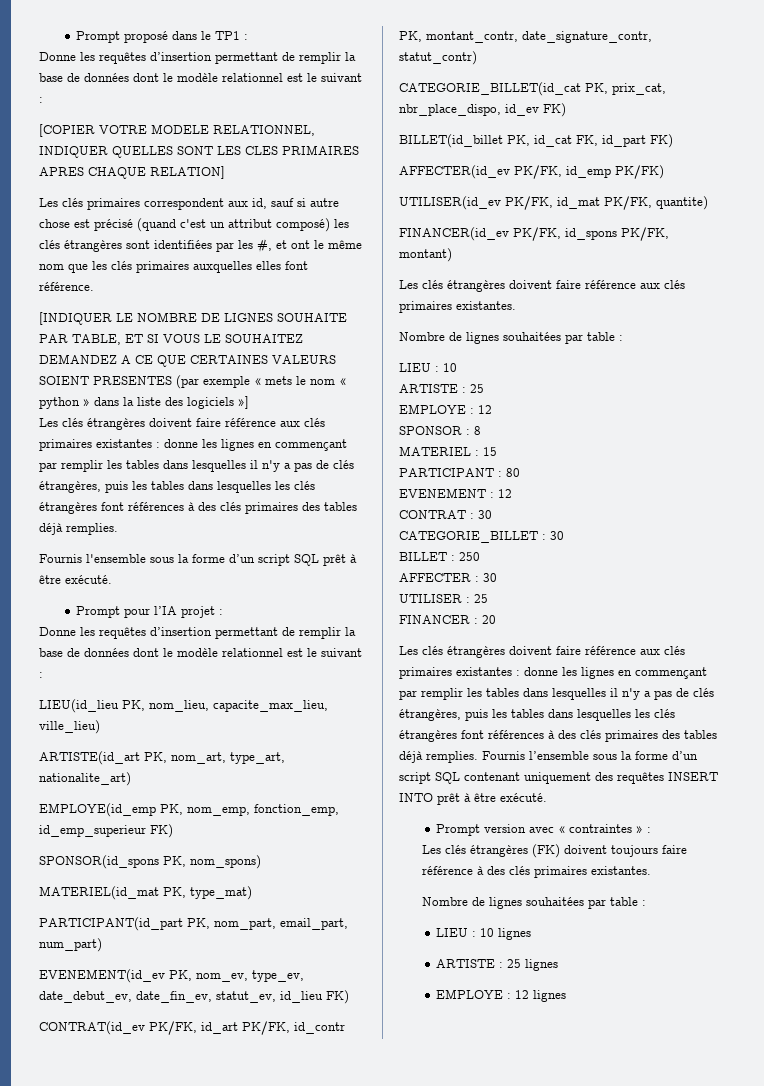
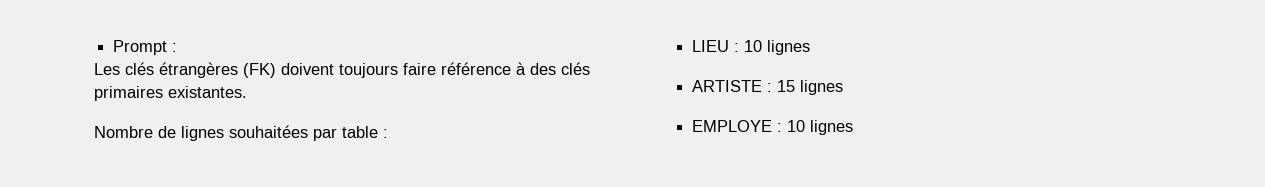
- Prompt proposé dans le TP1 :
- Donne les requêtes d’insertion permettant de remplir la base de données dont le modèle relationnel est le suivant :
- [COPIER VOTRE MODELE RELATIONNEL, INDIQUER QUELLES SONT LES CLES PRIMAIRES APRES CHAQUE RELATION]
- Les clés primaires correspondent aux id, sauf si autre chose est précisé (quand c'est un attribut composé) les clés étrangères sont identifiées par les #, et ont le même nom que les clés primaires auxquelles elles font référence.
- [INDIQUER LE NOMBRE DE LIGNES SOUHAITE PAR TABLE, ET SI VOUS LE SOUHAITEZ DEMANDEZ A CE QUE CERTAINES VALEURS SOIENT PRESENTES (par exemple « mets le nom « python » dans la liste des logiciels »]
- Les clés étrangères doivent faire référence aux clés primaires existantes : donne les lignes en commençant par remplir les tables dans lesquelles il n'y a pas de clés étrangères, puis les tables dans lesquelles les clés étrangères font références à des clés primaires des tables déjà remplies.
- Fournis l'ensemble sous la forme d’un script SQL prêt à être exécuté.
- Prompt pour l’IA projet :
- Donne les requêtes d’insertion permettant de remplir la base de données dont le modèle relationnel est le suivant :
- LIEU(id_lieu PK, nom_lieu, capacite_max_lieu, ville_lieu)
- ARTISTE(id_art PK, nom_art, type_art, nationalite_art)
- EMPLOYE(id_emp PK, nom_emp, fonction_emp, id_emp_superieur FK)
- SPONSOR(id_spons PK, nom_spons)
- MATERIEL(id_mat PK, type_mat)
- PARTICIPANT(id_part PK, nom_part, email_part, num_part)
- EVENEMENT(id_ev PK, nom_ev, type_ev, date_debut_ev, date_fin_ev, statut_ev, id_lieu FK)
- CONTRAT(id_ev PK/FK, id_art PK/FK, id_contr PK, montant_contr, date_signature_contr, statut_contr)
- CATEGORIE_BILLET(id_cat PK, prix_cat, nbr_place_dispo, id_ev FK)
- BILLET(id_billet PK, id_cat FK, id_part FK)
- AFFECTER(id_ev PK/FK, id_emp PK/FK)
- UTILISER(id_ev PK/FK, id_mat PK/FK, quantite)
- FINANCER(id_ev PK/FK, id_spons PK/FK, montant)
- Les clés étrangères doivent faire référence aux clés primaires existantes.
- Nombre de lignes souhaitées par table :
- LIEU : 10
- ARTISTE : 25
- EMPLOYE : 12
- SPONSOR : 8
- MATERIEL : 15
- PARTICIPANT : 80
- EVENEMENT : 12
- CONTRAT : 30
- CATEGORIE_BILLET : 30
- BILLET : 250
- AFFECTER : 30
- UTILISER : 25
- FINANCER : 20
- Les clés étrangères doivent faire référence aux clés primaires existantes : donne les lignes en commençant par remplir les tables dans lesquelles il n'y a pas de clés étrangères, puis les tables dans lesquelles les clés étrangères font références à des clés primaires des tables déjà remplies. Fournis l’ensemble sous la forme d’un script SQL contenant uniquement des requêtes INSERT INTO prêt à être exécuté.
- Prompt version avec « contraintes » :
+ Prompt :
- ARTISTE : 25 lignes
+ ARTISTE : 15 lignes
- EMPLOYE : 12 lignes
+ EMPLOYE : 10 lignes

